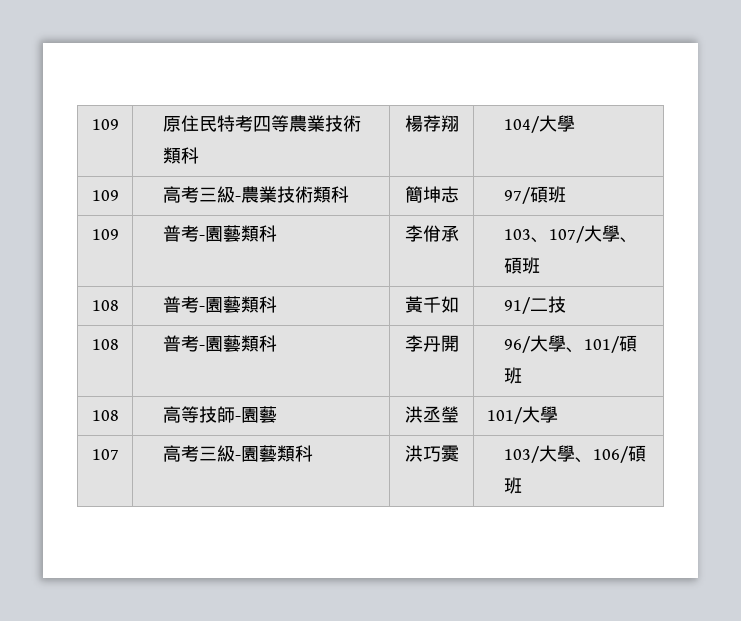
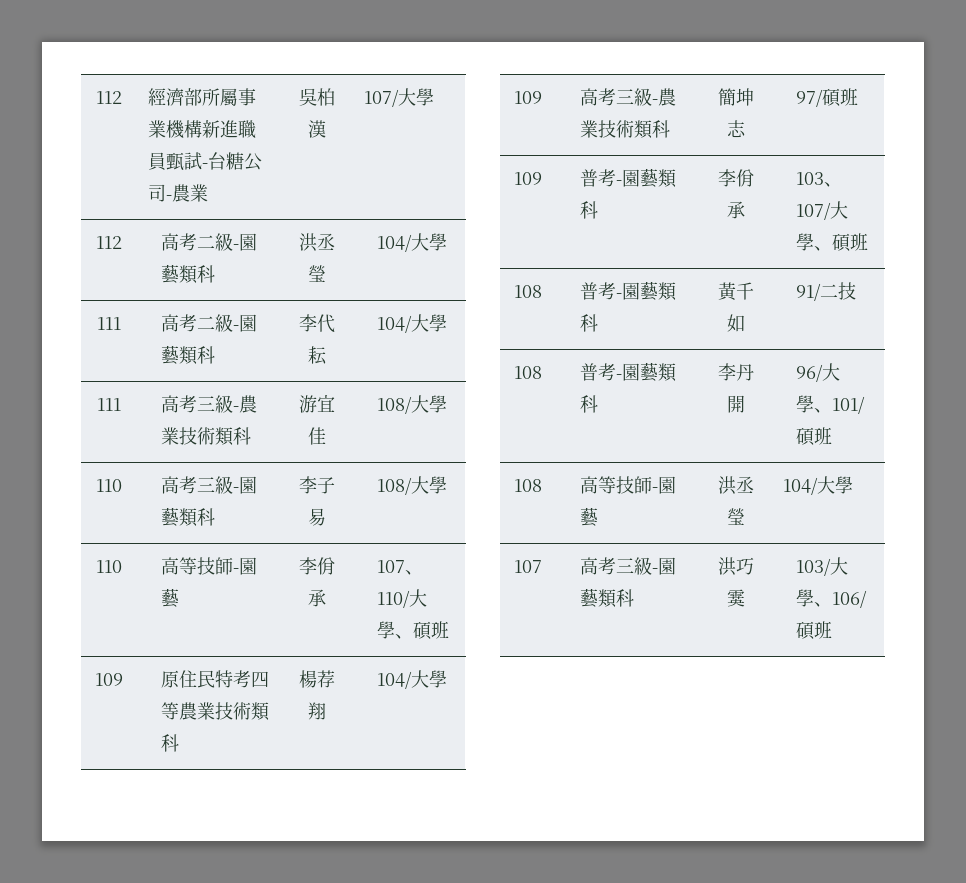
+ 112 | 經濟部所屬事業機構新進職員甄試-台糖公司-農業 | 吳柏漢 | 107/大學
+ 112 | 高考二級-園藝類科 | 洪丞瑩 | 104/大學
+ 111 | 高考二級-園藝類科 | 李代耘 | 104/大學
+ 111 | 高考三級-農業技術類科 | 游宜佳 | 108/大學
+ 110 | 高考三級-園藝類科 | 李子易 | 108/大學
+ 110 | 高等技師-園藝 | 李佾承 | 107、110/大學、碩班
- 108 | 高等技師-園藝 | 洪丞瑩 | 101/大學
+ 108 | 高等技師-園藝 | 洪丞瑩 | 104/大學

